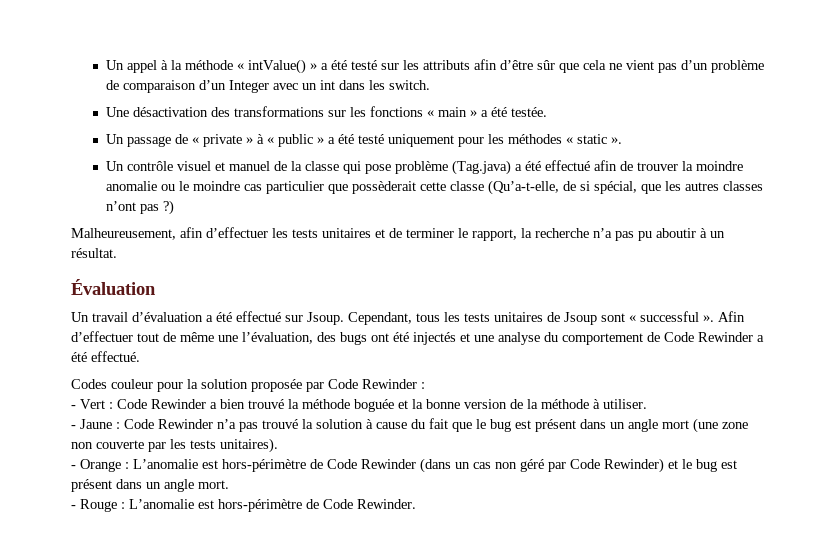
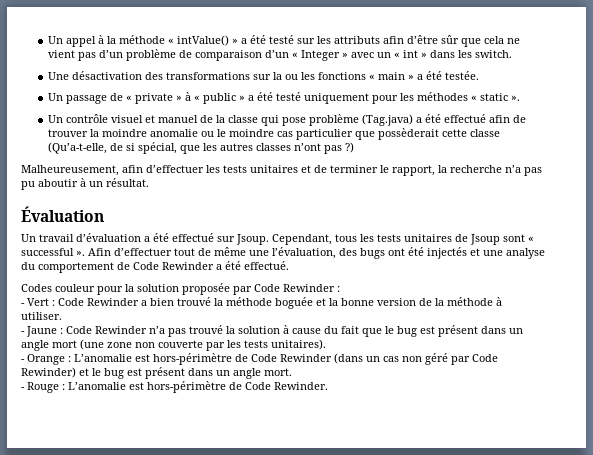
- Un appel à la méthode « intValue() » a été testé sur les attributs afin d’être sûr que cela ne vient pas d’un problème de comparaison d’un Integer avec un int dans les switch.
+ Un appel à la méthode « intValue() » a été testé sur les attributs afin d’être sûr que cela ne vient pas d’un problème de comparaison d’un « Integer » avec un « int » dans les switch.
- Une désactivation des transformations sur les fonctions « main » a été testée.
+ Une désactivation des transformations sur la ou les fonctions « main » a été testée.

